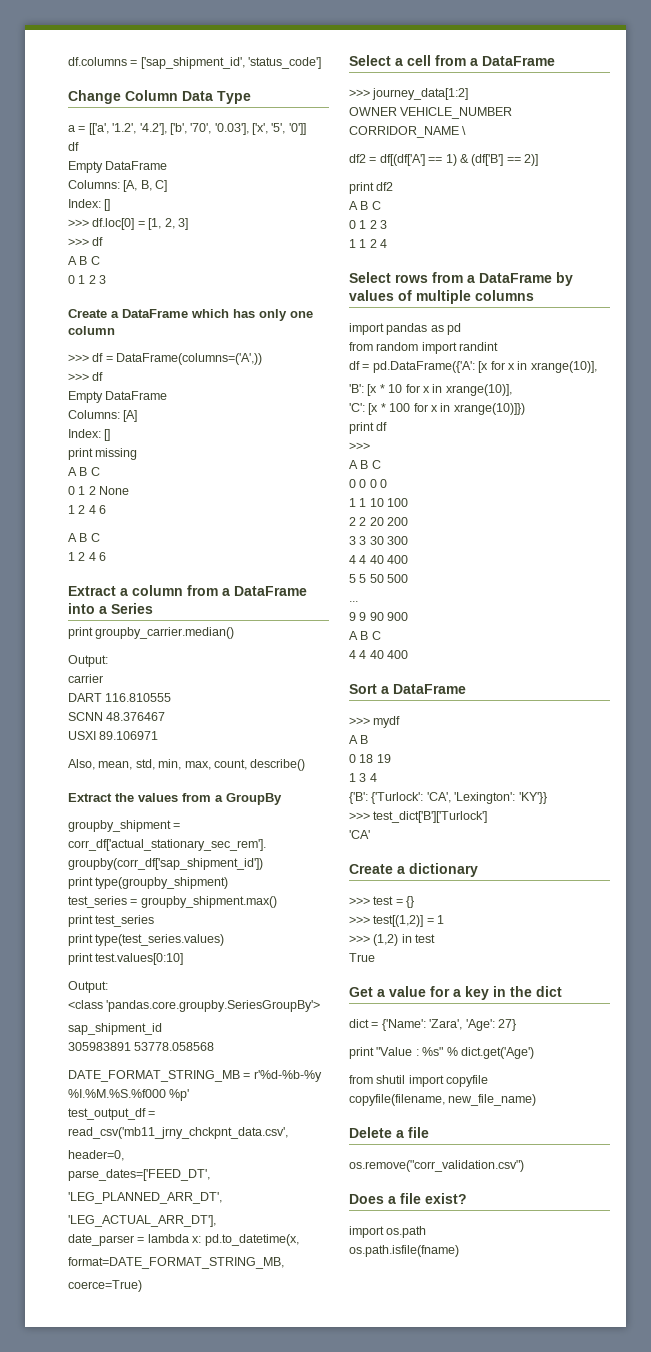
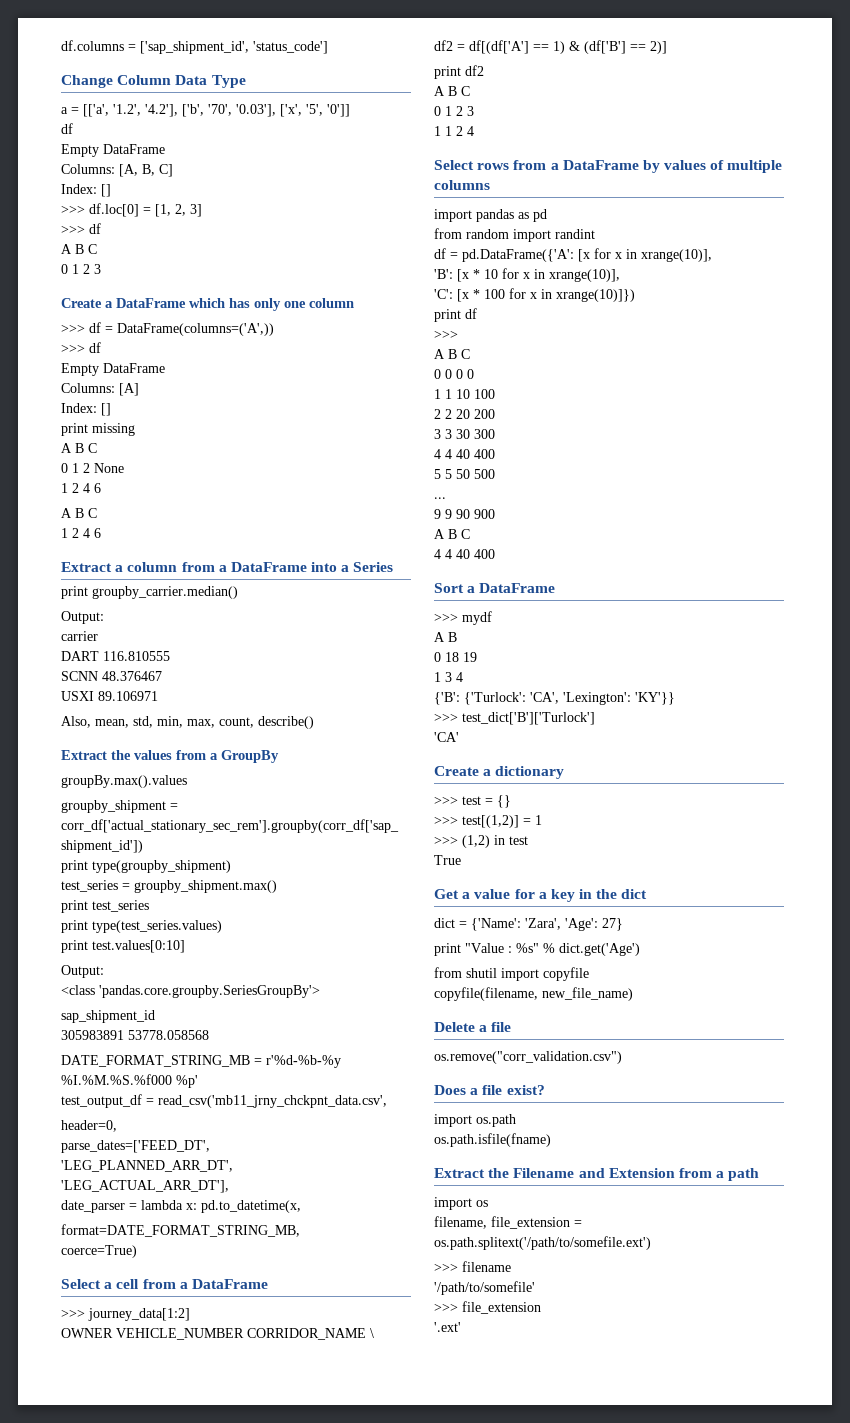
+ groupBy.max().values
+ Extract the Filename and Extension from a path
+ import os
+ filename, file_extension = os.path.splitext('/path/to/somefile.ext')
+ >>> filename
+ '/path/to/somefile'
+ >>> file_extension
+ '.ext'

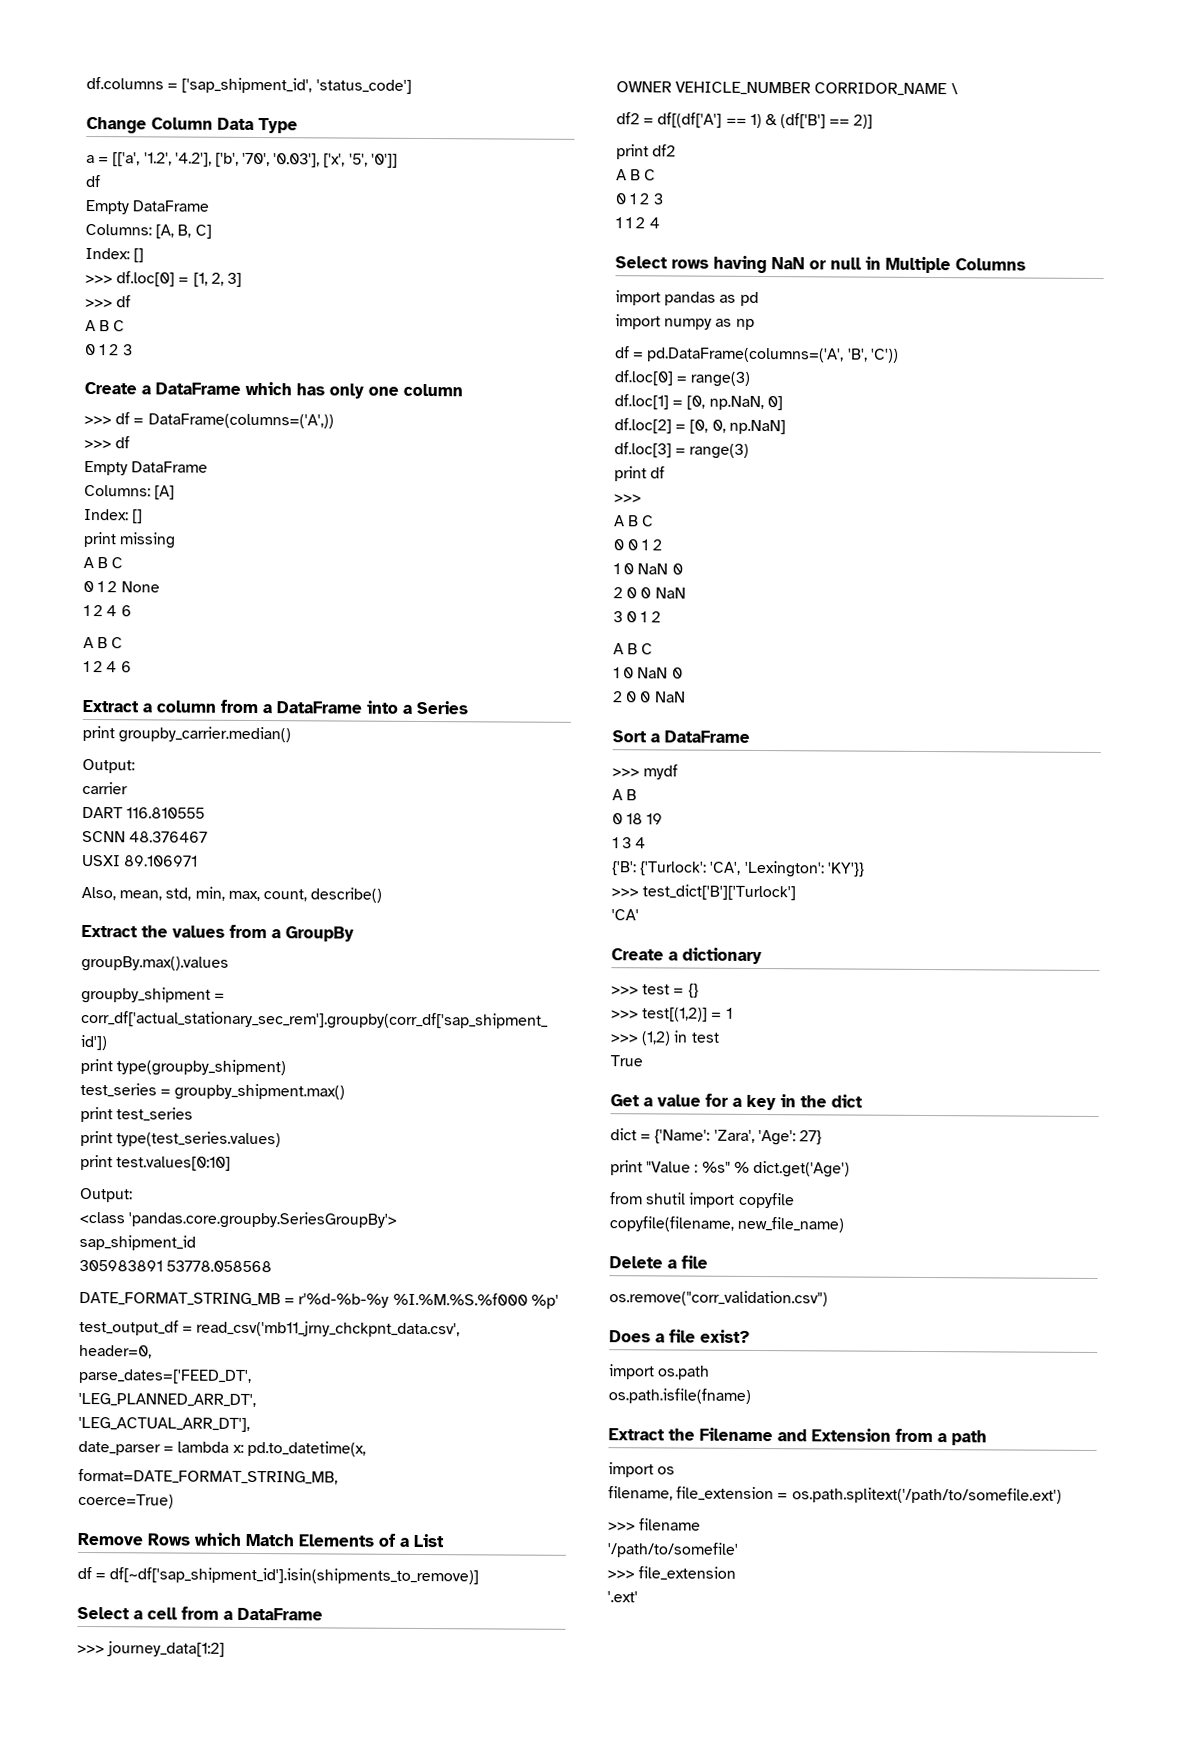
+ Remove Rows which Match Elements of a List
+ df = df[~df['sap_shipment_id'].isin(shipments_to_remove)]
- Select rows from a DataFrame by values of multiple columns
+ Select rows having NaN or null in Multiple Columns
  import pandas as pd
- from random import randint
- df = pd.DataFrame({'A': [x for x in xrange(10)],
- 'B': [x * 10 for x in xrange(10)],
- 'C': [x * 100 for x in xrange(10)]})
+ import numpy as np
+ df = pd.DataFrame(columns=('A', 'B', 'C'))
+ df.loc[0] = range(3)
+ df.loc[1] = [0, np.NaN, 0]
+ df.loc[2] = [0, 0, np.NaN]
+ df.loc[3] = range(3)
- 0 0 0 0
- 1 1 10 100
- 2 2 20 200
- 3 3 30 300
- 4 4 40 400
- 5 5 50 500
- ...
- 9 9 90 900
+ 0 0 1 2
+ 1 0 NaN 0
+ 2 0 0 NaN
+ 3 0 1 2
  A B C
- 4 4 40 400
+ 1 0 NaN 0
+ 2 0 0 NaN

